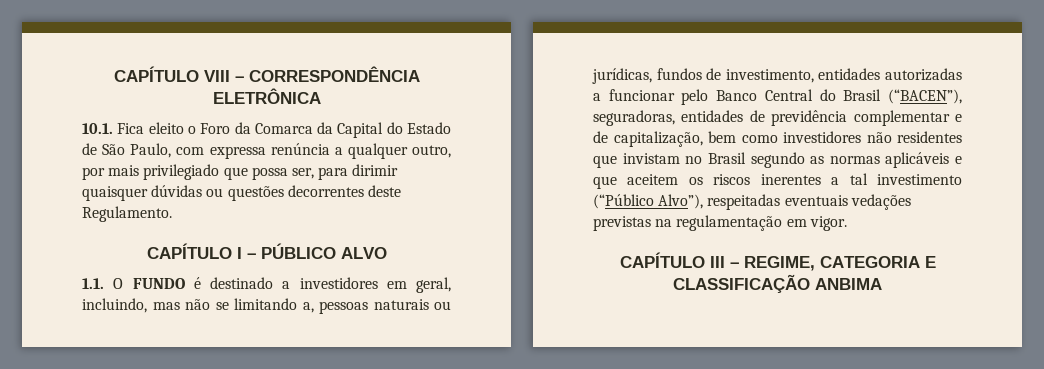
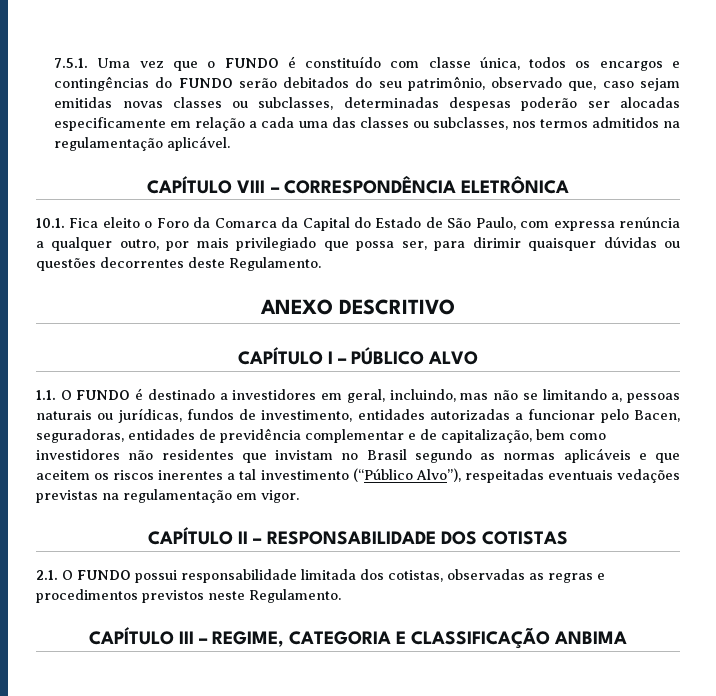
+ 7.5.1. Uma vez que o FUNDO é constituído com classe única, todos os encargos e contingências do FUNDO serão debitados do seu patrimônio, observado que, caso sejam emitidas novas classes ou subclasses, determinadas despesas poderão ser alocadas especificamente em relação a cada uma das classes ou subclasses, nos termos admitidos na regulamentação aplicável.
+ ANEXO DESCRITIVO
- 1.1. O FUNDO é destinado a investidores em geral, incluindo, mas não se limitando a, pessoas naturais ou jurídicas, fundos de investimento, entidades autorizadas a funcionar pelo Banco Central do Brasil (“BACEN”), seguradoras, entidades de previdência complementar e de capitalização, bem como investidores não residentes que invistam no Brasil segundo as normas aplicáveis e que aceitem os riscos inerentes a tal investimento (“Público Alvo”), respeitadas eventuais vedações previstas na regulamentação em vigor.
+ 1.1. O FUNDO é destinado a investidores em geral, incluindo, mas não se limitando a, pessoas naturais ou jurídicas, fundos de investimento, entidades autorizadas a funcionar pelo Bacen, seguradoras, entidades de previdência complementar e de capitalização, bem como investidores não residentes que invistam no Brasil segundo as normas aplicáveis e que aceitem os riscos inerentes a tal investimento (“Público Alvo”), respeitadas eventuais vedações previstas na regulamentação em vigor.
+ CAPÍTULO II – RESPONSABILIDADE DOS COTISTAS
+ 2.1. O FUNDO possui responsabilidade limitada dos cotistas, observadas as regras e procedimentos previstos neste Regulamento.

